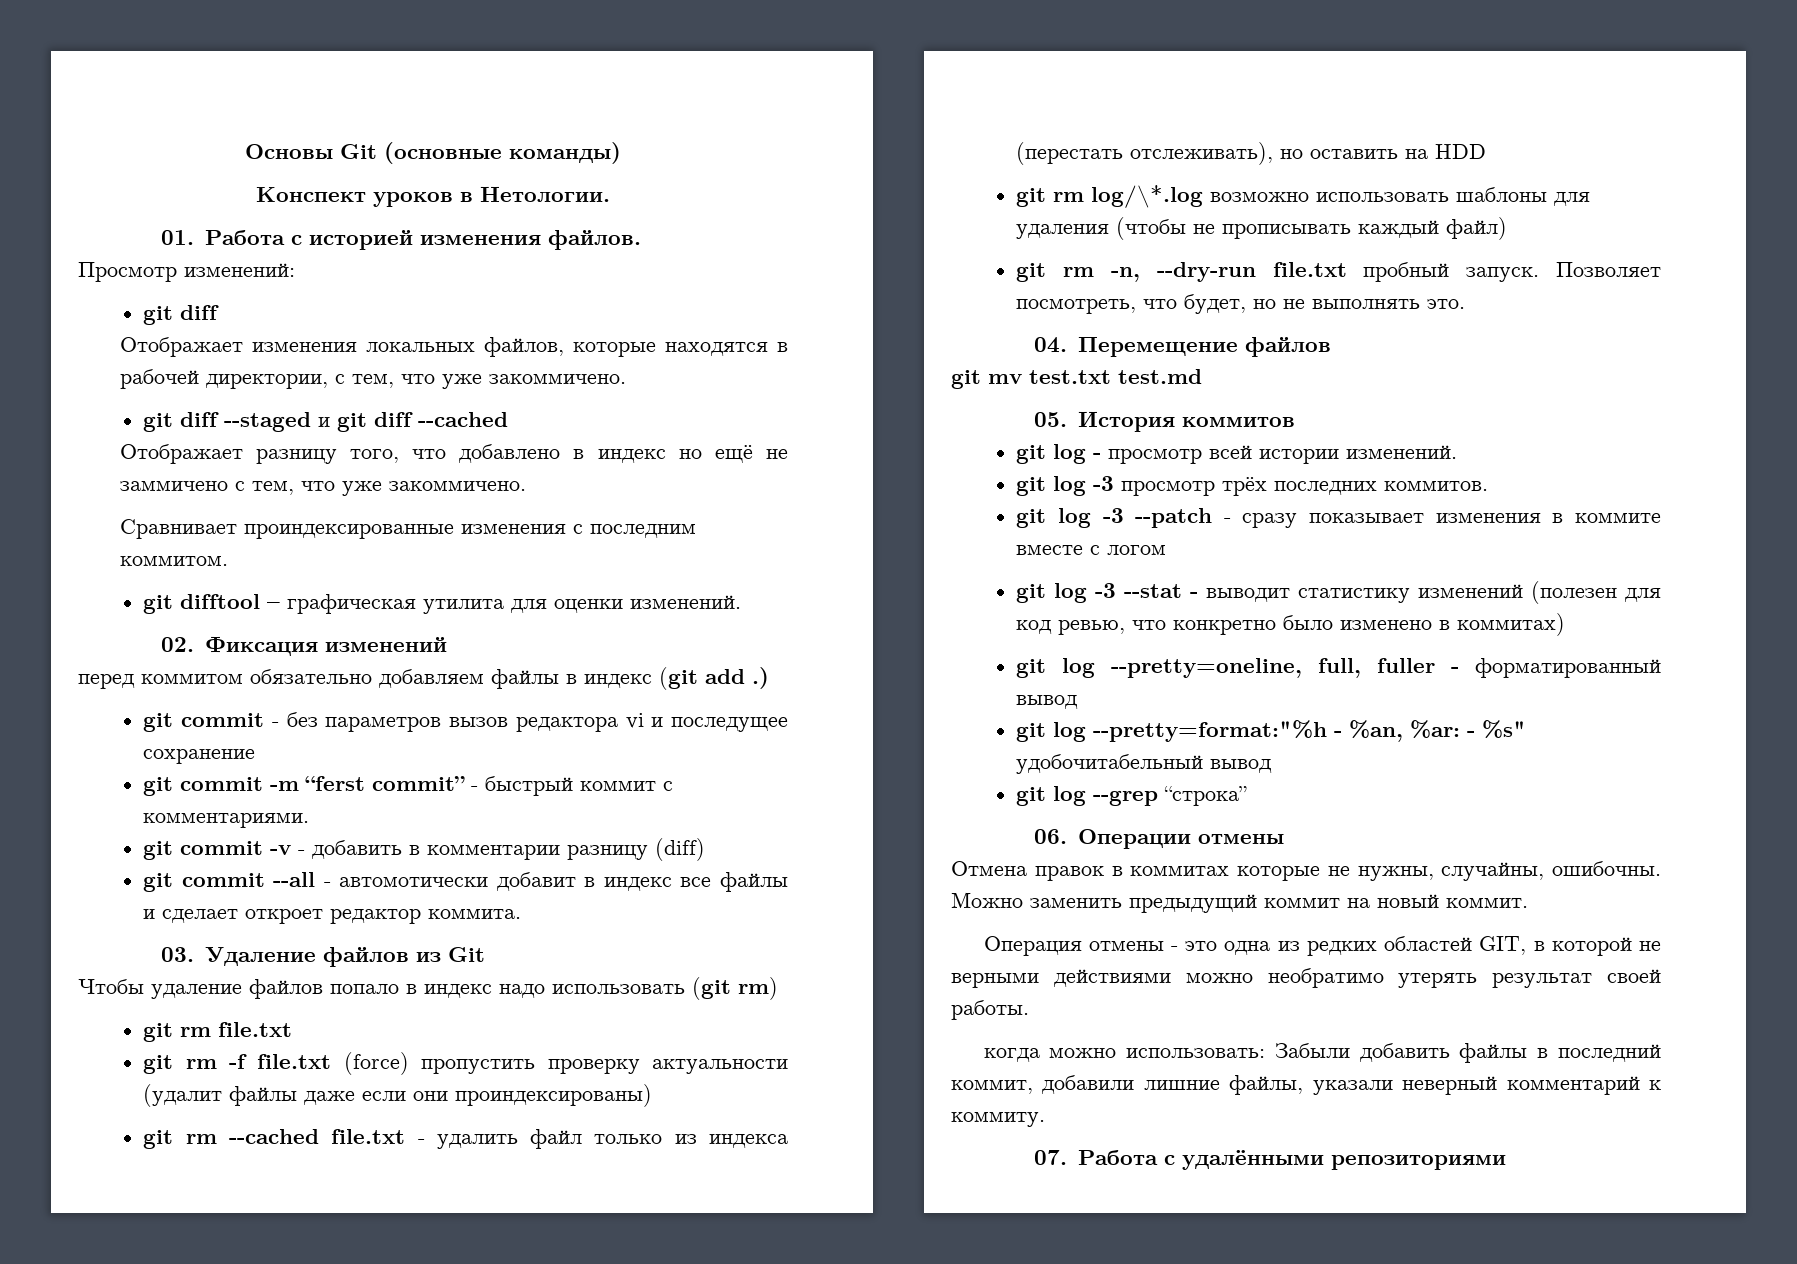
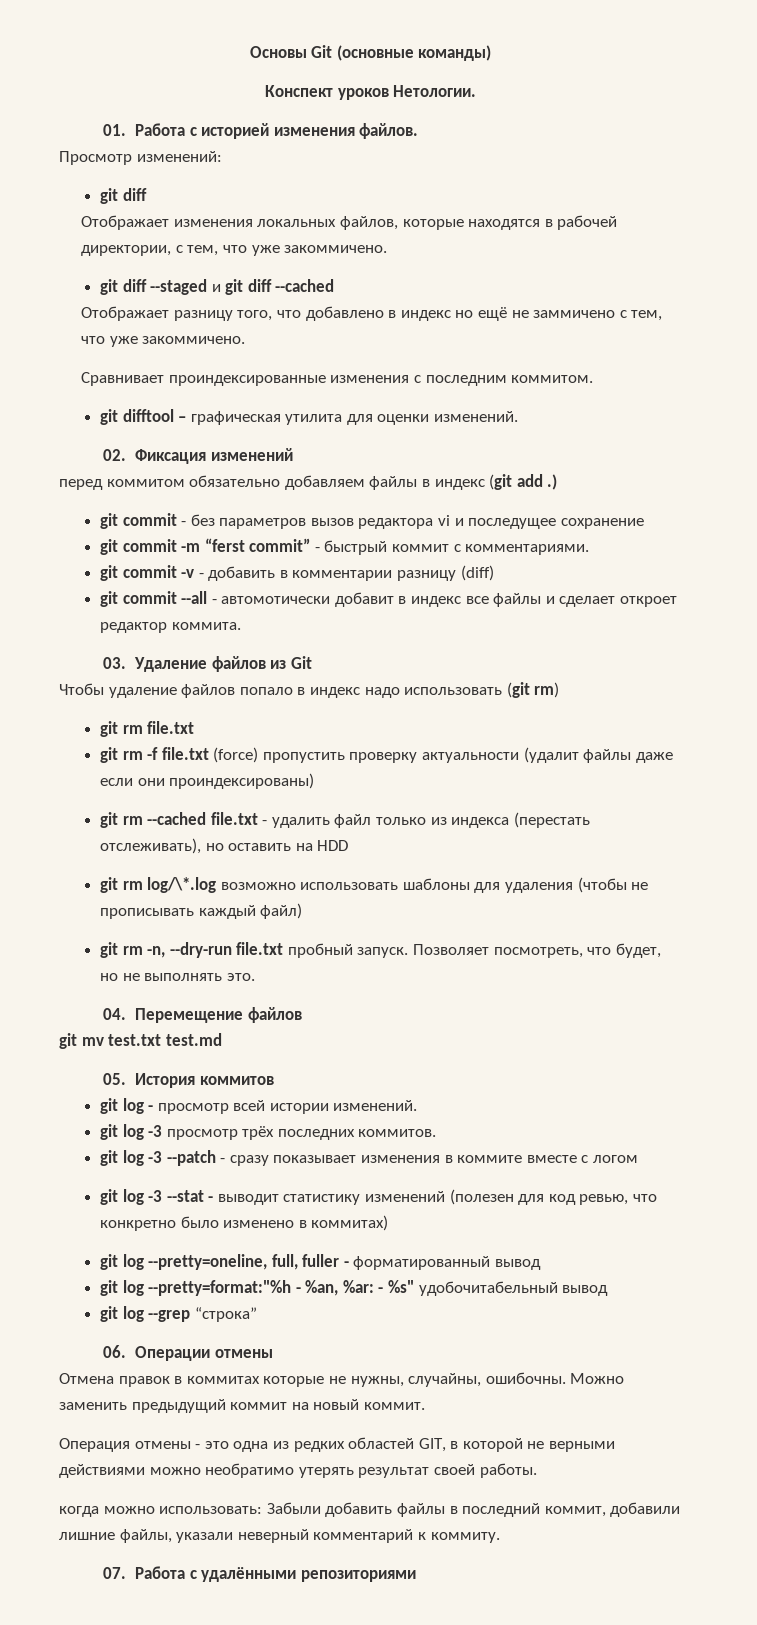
- Конспект уроков в Нетологии.
+ Конспект уроков Нетологии.

